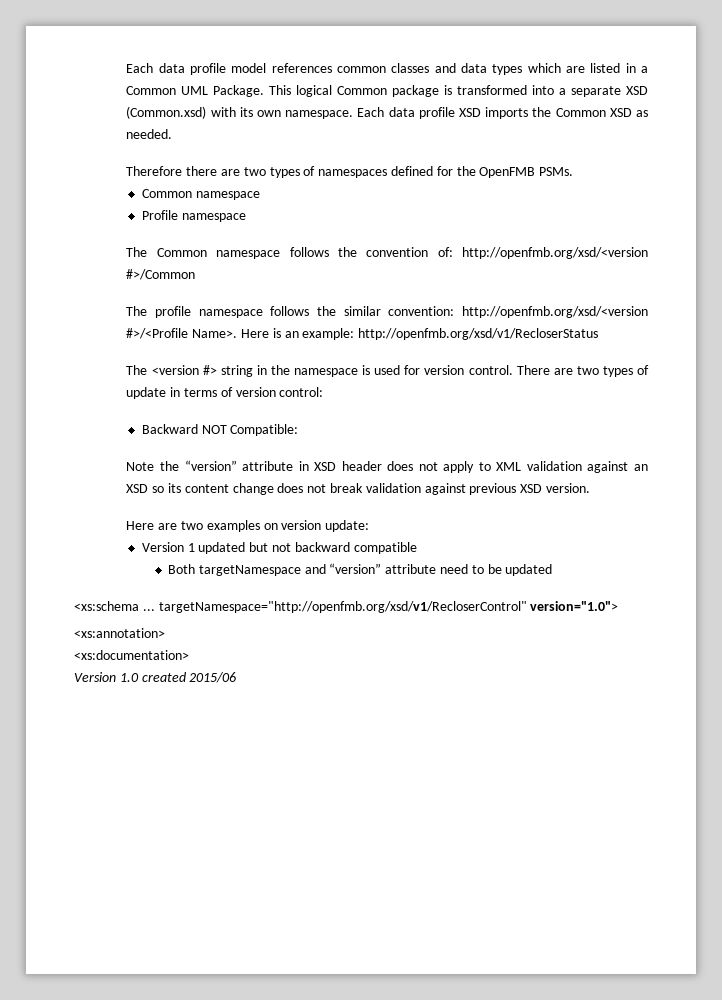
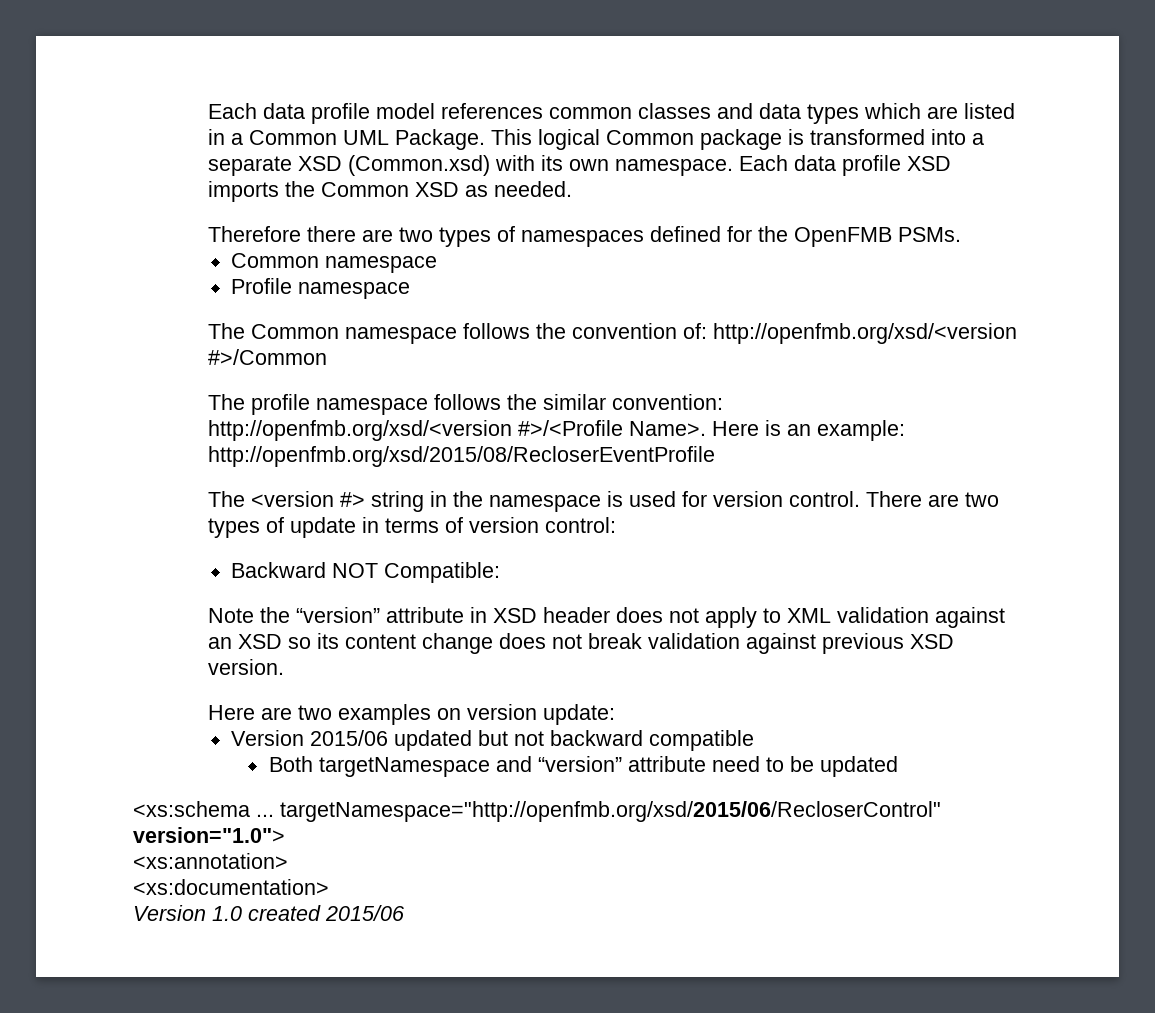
- Here is an example: http://openfmb.org/xsd/v1/RecloserStatus
+ Here is an example: http://openfmb.org/xsd/2015/08/RecloserEventProfile
- Version 1 updated but not backward compatible
+ Version 2015/06 updated but not backward compatible
- <xs:schema ... targetNamespace="http://openfmb.org/xsd/v1/RecloserControl" version="1.0">
+ <xs:schema ... targetNamespace="http://openfmb.org/xsd/2015/06/RecloserControl" version="1.0">

